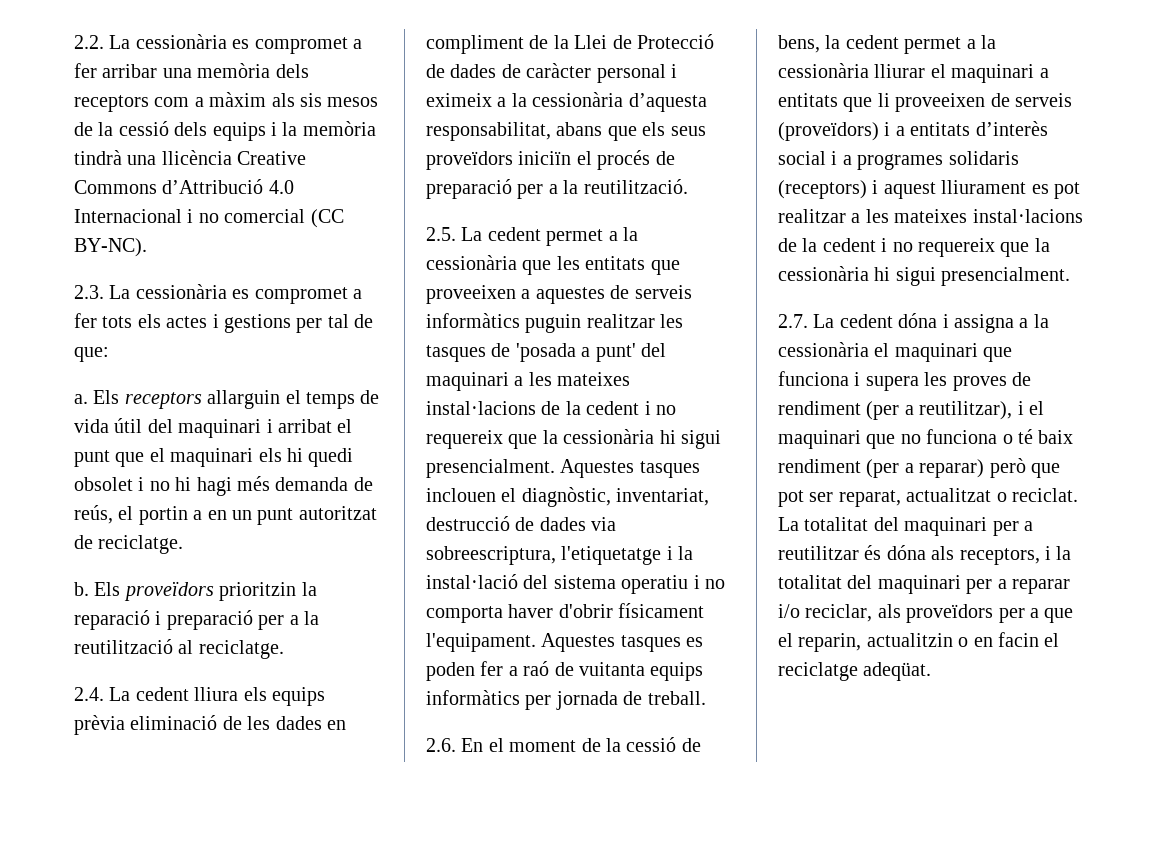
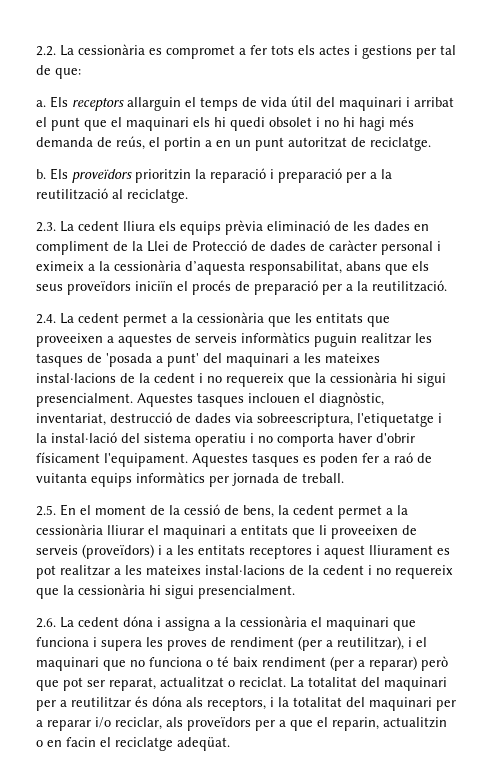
- 2.2. La cessionària es compromet a fer arribar una memòria dels receptors com a màxim als sis mesos de la cessió dels equips i la memòria tindrà una llicència Creative Commons d’Attribució 4.0 Internacional i no comercial (CC BY-NC).
- 2.3. La cessionària es compromet a fer tots els actes i gestions per tal de que:
+ 2.2. La cessionària es compromet a fer tots els actes i gestions per tal de que:
- 2.4. La cedent lliura els equips prèvia eliminació de les dades en compliment de la Llei de Protecció de dades de caràcter personal i eximeix a la cessionària d’aquesta responsabilitat, abans que els seus proveïdors iniciïn el procés de preparació per a la reutilització.
+ 2.3. La cedent lliura els equips prèvia eliminació de les dades en compliment de la Llei de Protecció de dades de caràcter personal i eximeix a la cessionària d’aquesta responsabilitat, abans que els seus proveïdors iniciïn el procés de preparació per a la reutilització.
- 2.5. La cedent permet a la cessionària que les entitats que proveeixen a aquestes de serveis informàtics puguin realitzar les tasques de 'posada a punt' del maquinari a les mateixes instal·lacions de la cedent i no requereix que la cessionària hi sigui presencialment.
+ 2.4. La cedent permet a la cessionària que les entitats que proveeixen a aquestes de serveis informàtics puguin realitzar les tasques de 'posada a punt' del maquinari a les mateixes instal·lacions de la cedent i no requereix que la cessionària hi sigui presencialment.
- 2.6. En el moment de la cessió de bens, la cedent permet a la cessionària lliurar el maquinari a entitats que li proveeixen de serveis (proveïdors) i a entitats d’interès social i a programes solidaris (receptors) i aquest lliurament es pot realitzar a les mateixes instal·lacions de la cedent i no requereix que la cessionària hi sigui presencialment.
+ 2.5. En el moment de la cessió de bens, la cedent permet a la cessionària lliurar el maquinari a entitats que li proveeixen de serveis (proveïdors) i a les entitats receptores i aquest lliurament es pot realitzar a les mateixes instal·lacions de la cedent i no requereix que la cessionària hi sigui presencialment.
- 2.7. La cedent dóna i assigna a la cessionària el maquinari que funciona i supera les proves de rendiment (per a reutilitzar), i el maquinari que no funciona o té baix rendiment (per a reparar) però que pot ser reparat, actualitzat o reciclat.
+ 2.6. La cedent dóna i assigna a la cessionària el maquinari que funciona i supera les proves de rendiment (per a reutilitzar), i el maquinari que no funciona o té baix rendiment (per a reparar) però que pot ser reparat, actualitzat o reciclat.

